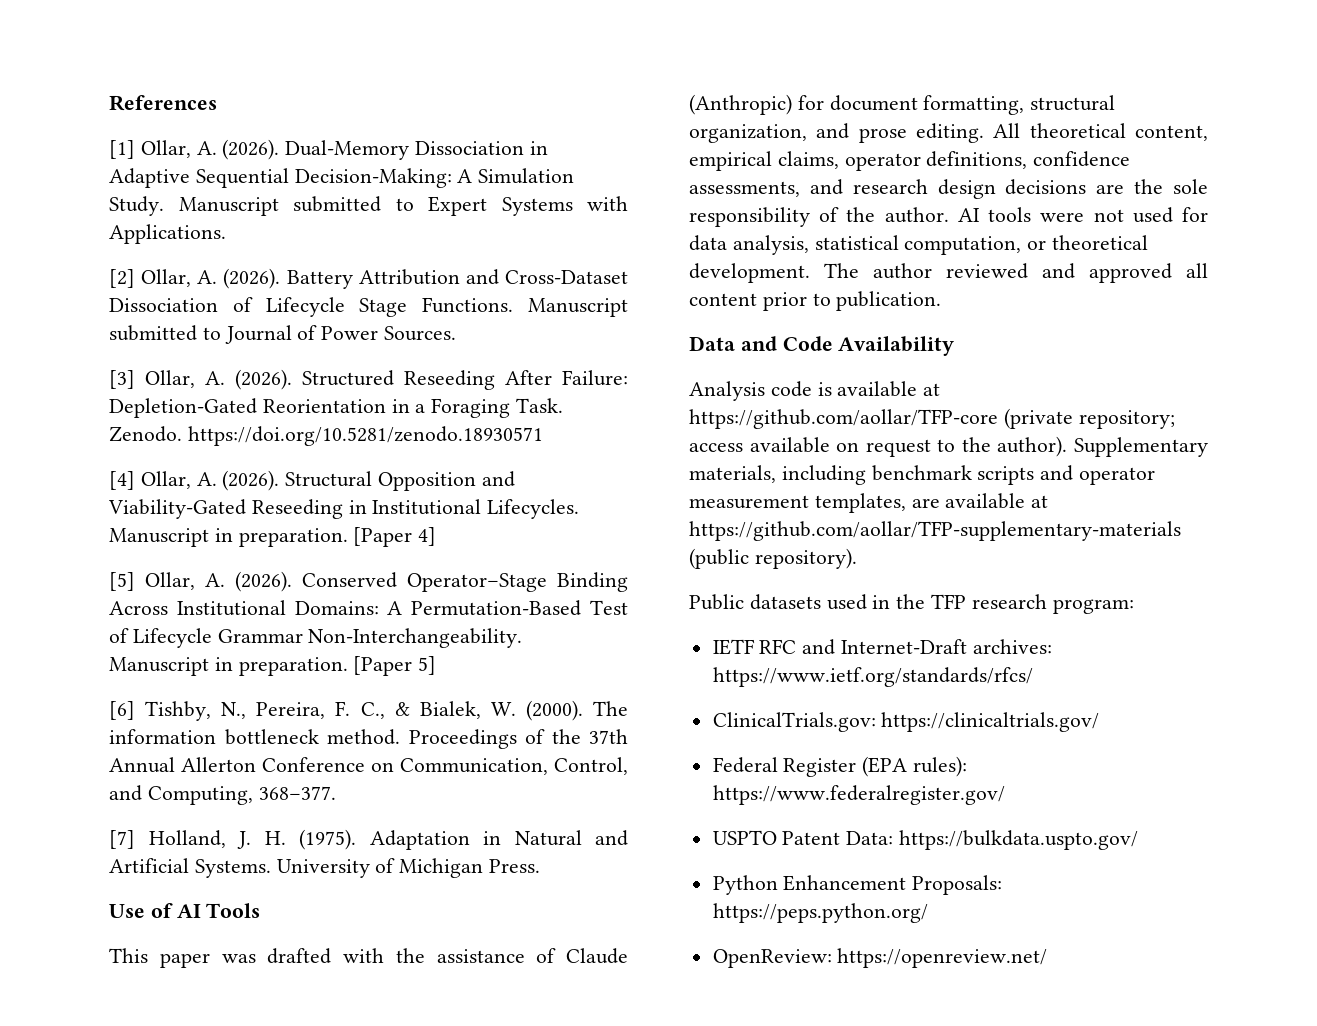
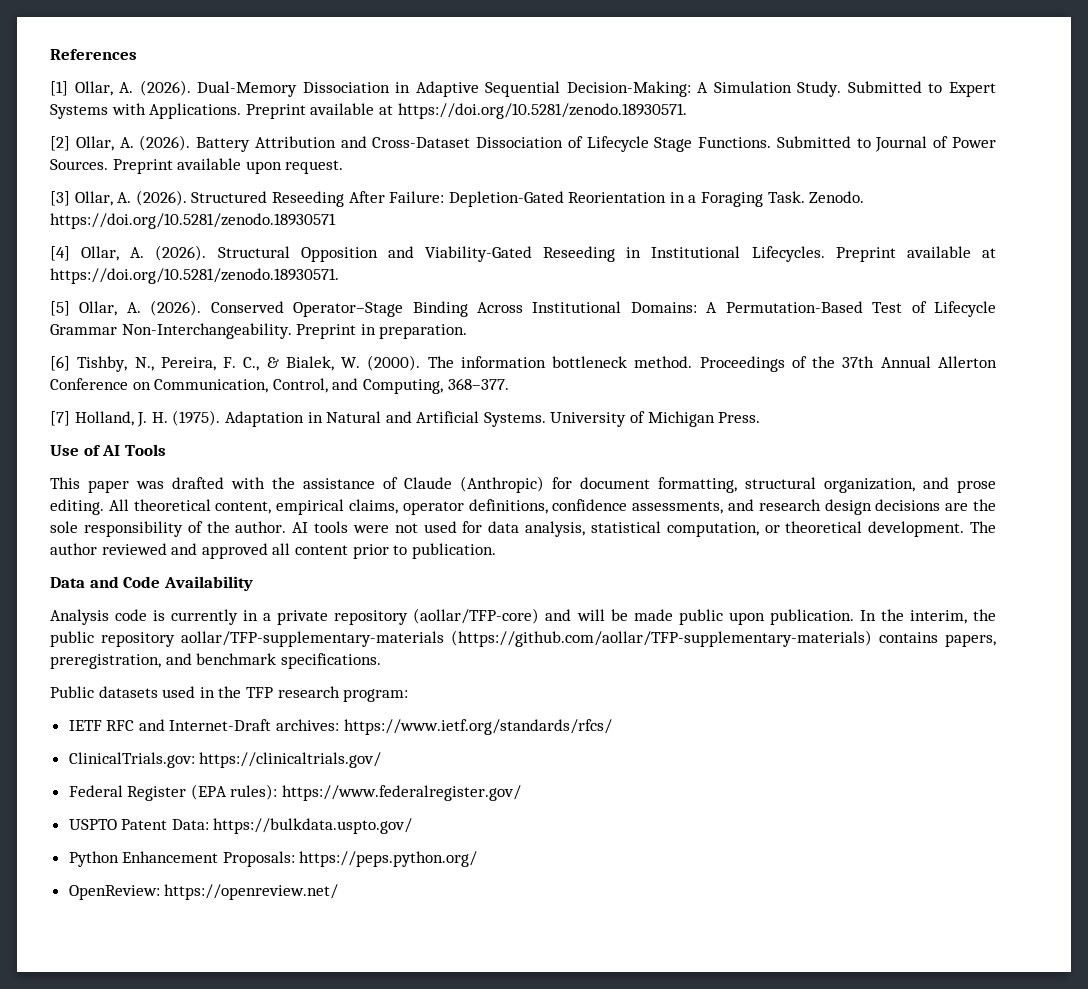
- Manuscript submitted to Expert Systems with Applications.
+ Submitted to Expert Systems with Applications. Preprint available at https://doi.org/10.5281/zenodo.18930571.
- Manuscript submitted to Journal of Power Sources.
+ Submitted to Journal of Power Sources. Preprint available upon request.
- Structural Opposition and Viability-Gated Reseeding in Institutional Lifecycles. Manuscript in preparation. [Paper 4]
+ Structural Opposition and Viability-Gated Reseeding in Institutional Lifecycles. Preprint available at https://doi.org/10.5281/zenodo.18930571.
- Manuscript in preparation. [Paper 5]
+ Preprint in preparation.
- Analysis code is available at https://github.com/aollar/TFP-core (private repository; access available on request to the author). Supplementary materials, including benchmark scripts and operator measurement templates, are available at https://github.com/aollar/TFP-supplementary-materials (public repository).
+ Analysis code is currently in a private repository (aollar/TFP-core) and will be made public upon publication. In the interim, the public repository aollar/TFP-supplementary-materials (https://github.com/aollar/TFP-supplementary-materials) contains papers, preregistration, and benchmark specifications.

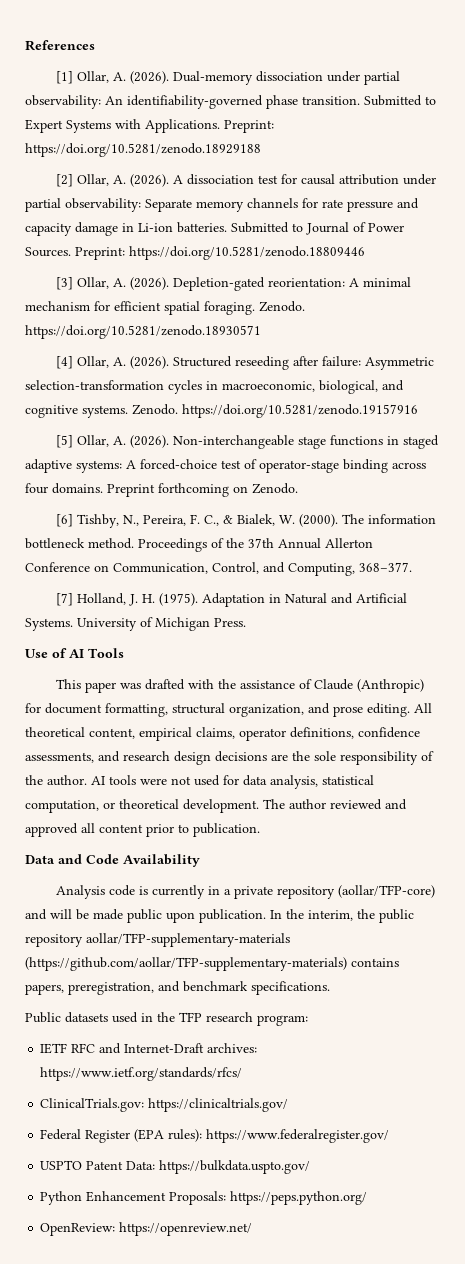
- Dual-Memory Dissociation in Adaptive Sequential Decision-Making: A Simulation Study.
+ Dual-memory dissociation under partial observability: An identifiability-governed phase transition.
- Submitted to Expert Systems with Applications. Preprint available at https://doi.org/10.5281/zenodo.18930571.
+ Submitted to Expert Systems with Applications. Preprint: https://doi.org/10.5281/zenodo.18929188
- Battery Attribution and Cross-Dataset Dissociation of Lifecycle Stage Functions.
+ A dissociation test for causal attribution under partial observability: Separate memory channels for rate pressure and capacity damage in Li-ion batteries.
- Preprint available upon request.
+ Preprint: https://doi.org/10.5281/zenodo.18809446
- Structured Reseeding After Failure: Depletion-Gated Reorientation in a Foraging Task.
+ Depletion-gated reorientation: A minimal mechanism for efficient spatial foraging.
- Structural Opposition and Viability-Gated Reseeding in Institutional Lifecycles. Preprint available at https://doi.org/10.5281/zenodo.18930571.
- [5] Ollar, A. (2026). Conserved Operator–Stage Binding Across Institutional Domains: A Permutation-Based Test of Lifecycle Grammar Non-Interchangeability. Preprint in preparation.
+ Structured reseeding after failure: Asymmetric selection-transformation cycles in macroeconomic, biological, and cognitive systems. Zenodo. https://doi.org/10.5281/zenodo.19157916
+ [5] Ollar, A. (2026). Non-interchangeable stage functions in staged adaptive systems: A forced-choice test of operator-stage binding across four domains. Preprint forthcoming on Zenodo.

